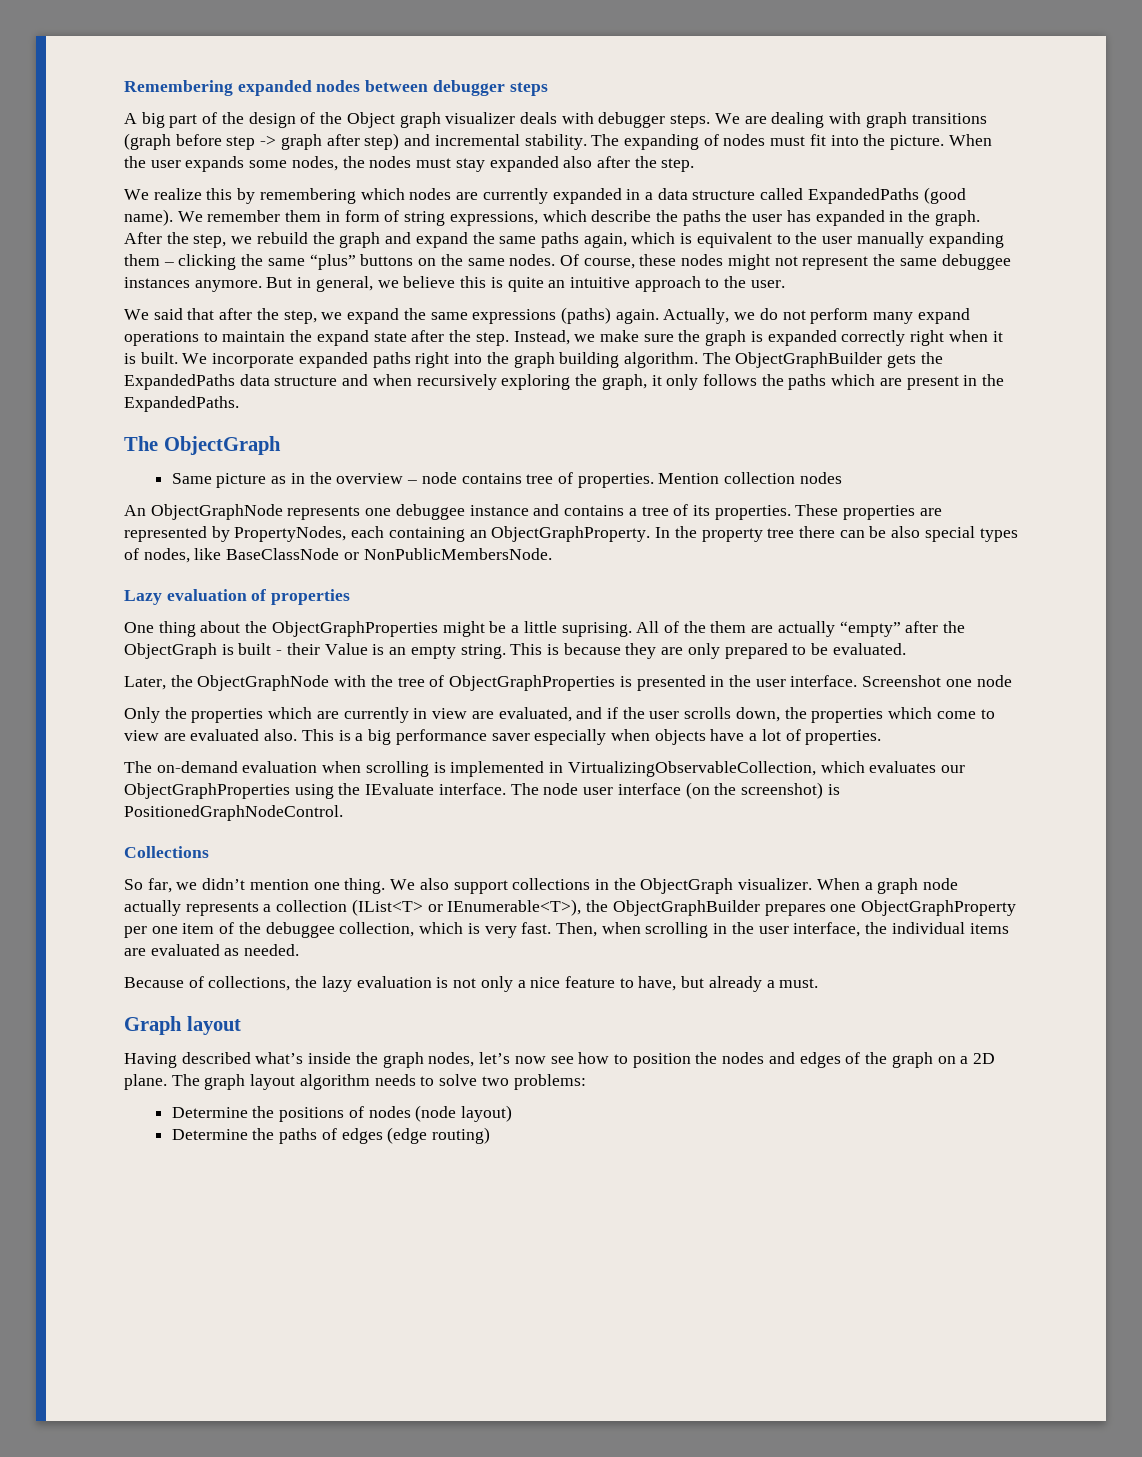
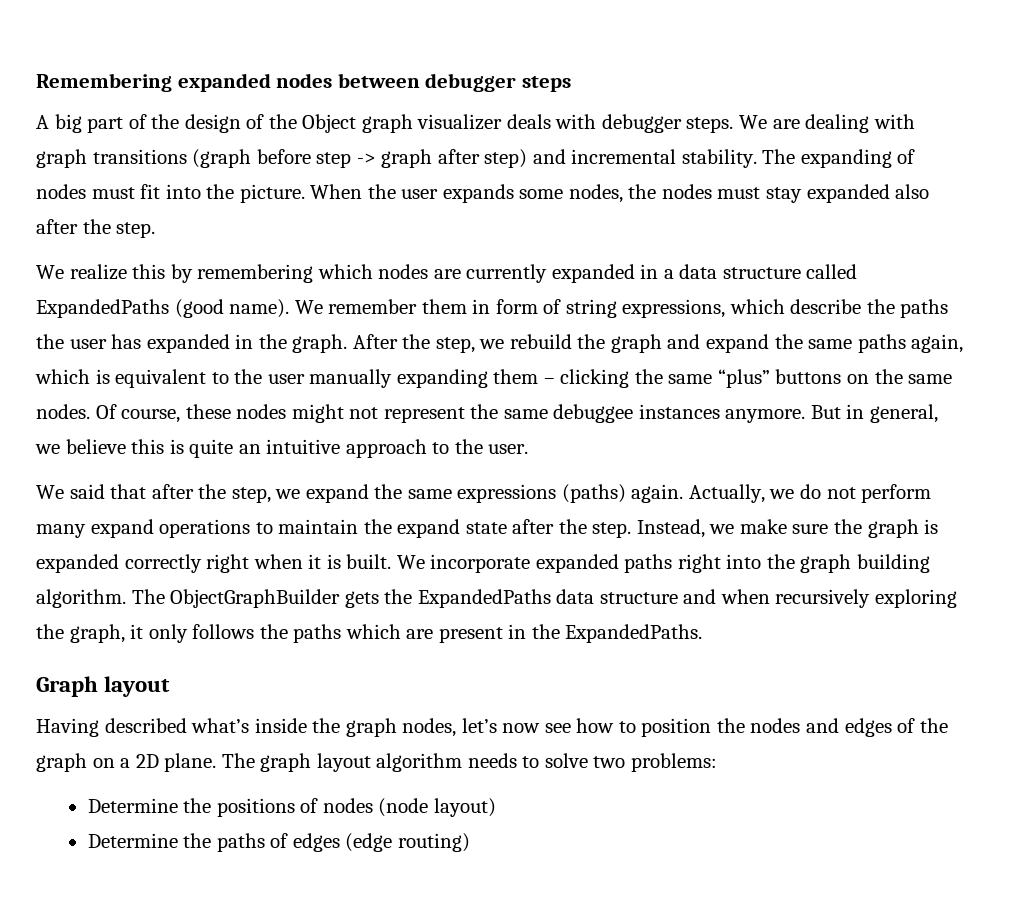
- The ObjectGraph
- Same picture as in the overview – node contains tree of properties. Mention collection nodes
- An ObjectGraphNode represents one debuggee instance and contains a tree of its properties. These properties are represented by PropertyNodes, each containing an ObjectGraphProperty. In the property tree there can be also special types of nodes, like BaseClassNode or NonPublicMembersNode.
- Lazy evaluation of properties
- One thing about the ObjectGraphProperties might be a little suprising. All of the them are actually “empty” after the ObjectGraph is built - their Value is an empty string. This is because they are only prepared to be evaluated.
- Later, the ObjectGraphNode with the tree of ObjectGraphProperties is presented in the user interface. Screenshot one node
- Only the properties which are currently in view are evaluated, and if the user scrolls down, the properties which come to view are evaluated also. This is a big performance saver especially when objects have a lot of properties.
- The on-demand evaluation when scrolling is implemented in VirtualizingObservableCollection, which evaluates our ObjectGraphProperties using the IEvaluate interface. The node user interface (on the screenshot) is PositionedGraphNodeControl.
- Collections
- So far, we didn’t mention one thing. We also support collections in the ObjectGraph visualizer. When a graph node actually represents a collection (IList<T> or IEnumerable<T>), the ObjectGraphBuilder prepares one ObjectGraphProperty per one item of the debuggee collection, which is very fast. Then, when scrolling in the user interface, the individual items are evaluated as needed.
- Because of collections, the lazy evaluation is not only a nice feature to have, but already a must.

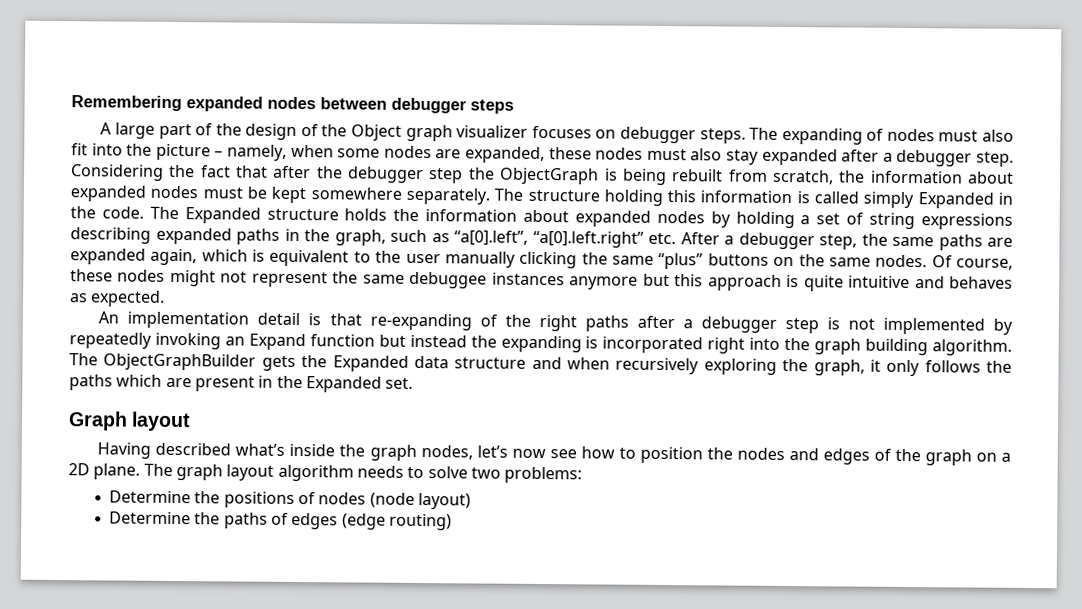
- A big part of the design of the Object graph visualizer deals with debugger steps. We are dealing with graph transitions (graph before step -> graph after step) and incremental stability.
+ A large part of the design of the Object graph visualizer focuses on debugger steps.
- The expanding of nodes must fit into the picture. When the user expands some nodes, the nodes must stay expanded also after the step.
- We realize this by remembering which nodes are currently expanded in a data structure called ExpandedPaths (good name). We remember them in form of string expressions, which describe the paths the user has expanded in the graph. After the step, we rebuild the graph and expand the same paths again, which is equivalent to the user manually expanding them – clicking the same “plus” buttons on the same nodes.
+ The expanding of nodes must also fit into the picture – namely, when some nodes are expanded, these nodes must also stay expanded after a debugger step. Considering the fact that after the debugger step the ObjectGraph is being rebuilt from scratch, the information about expanded nodes must be kept somewhere separately. The structure holding this information is called simply Expanded in the code. The Expanded structure holds the information about expanded nodes by holding a set of string expressions describing expanded paths in the graph, such as “a[0].left”, “a[0].left.right” etc. After a debugger step, the same paths are expanded again, which is equivalent to the user manually clicking the same “plus” buttons on the same nodes.
- Of course, these nodes might not represent the same debuggee instances anymore. But in general, we believe this is quite an intuitive approach to the user.
- We said that after the step, we expand the same expressions (paths) again. Actually, we do not perform many expand operations to maintain the expand state after the step. Instead, we make sure the graph is expanded correctly right when it is built. We incorporate expanded paths right into the graph building algorithm.
+ Of course, these nodes might not represent the same debuggee instances anymore but this approach is quite intuitive and behaves as expected.
+ An implementation detail is that re-expanding of the right paths after a debugger step is not implemented by repeatedly invoking an Expand function but instead the expanding is incorporated right into the graph building algorithm.
- The ObjectGraphBuilder gets the ExpandedPaths data structure and when recursively exploring the graph, it only follows the paths which are present in the ExpandedPaths.
+ The ObjectGraphBuilder gets the Expanded data structure and when recursively exploring the graph, it only follows the paths which are present in the Expanded set.

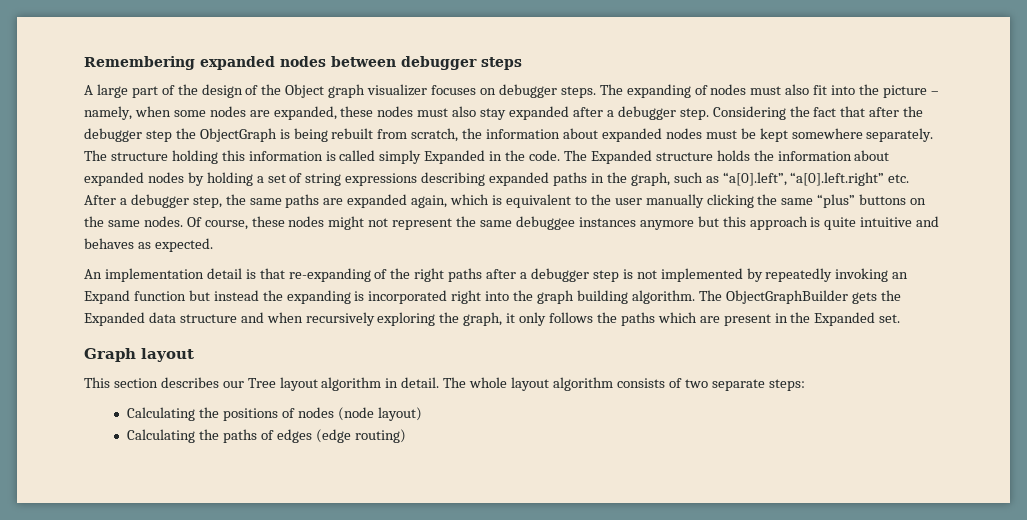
- Having described what’s inside the graph nodes, let’s now see how to position the nodes and edges of the graph on a 2D plane. The graph layout algorithm needs to solve two problems:
- Determine the positions of nodes (node layout)
+ This section describes our Tree layout algorithm in detail. The whole layout algorithm consists of two separate steps:
+ Calculating the positions of nodes (node layout)
- Determine the paths of edges (edge routing)
+ Calculating the paths of edges (edge routing)

